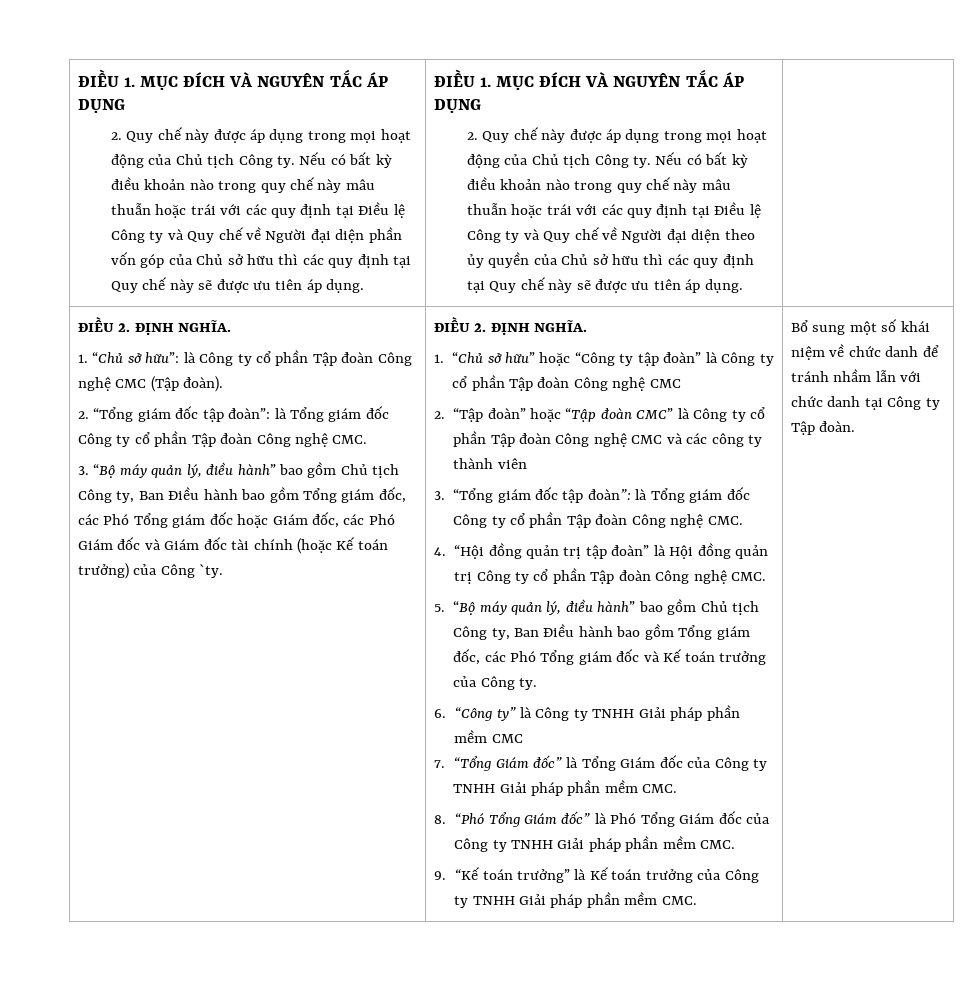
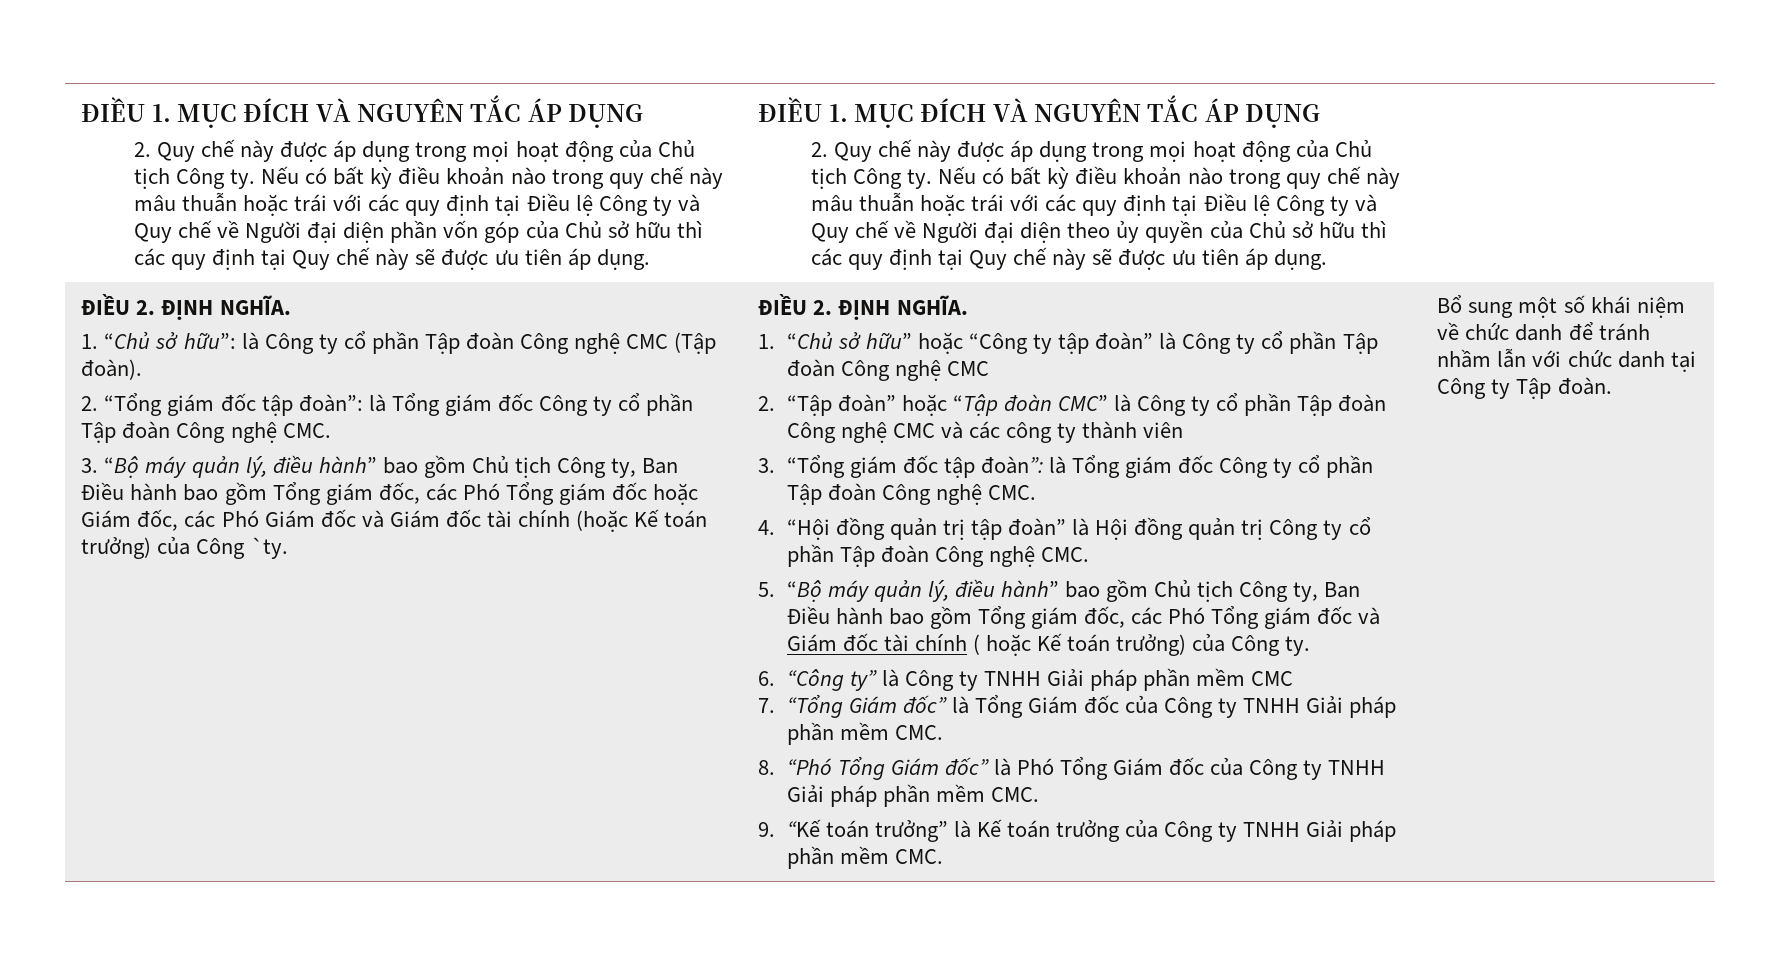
- 5. “Bộ máy quản lý, điều hành” bao gồm Chủ tịch Công ty, Ban Điều hành bao gồm Tổng giám đốc, các Phó Tổng giám đốc và Kế toán trưởng của Công ty.
+ 5. “Bộ máy quản lý, điều hành” bao gồm Chủ tịch Công ty, Ban Điều hành bao gồm Tổng giám đốc, các Phó Tổng giám đốc và Giám đốc tài chính ( hoặc Kế toán trưởng) của Công ty.

